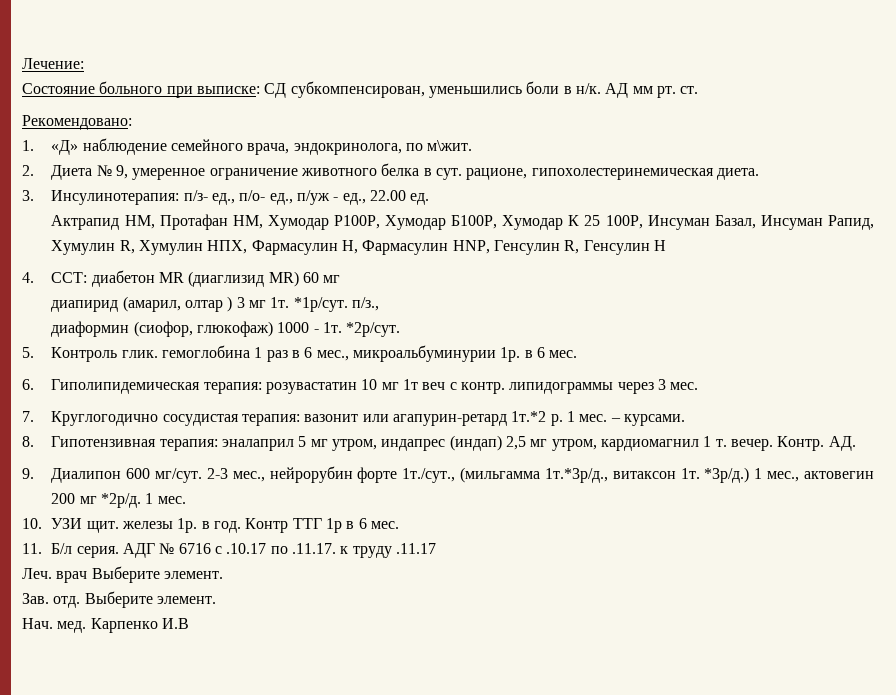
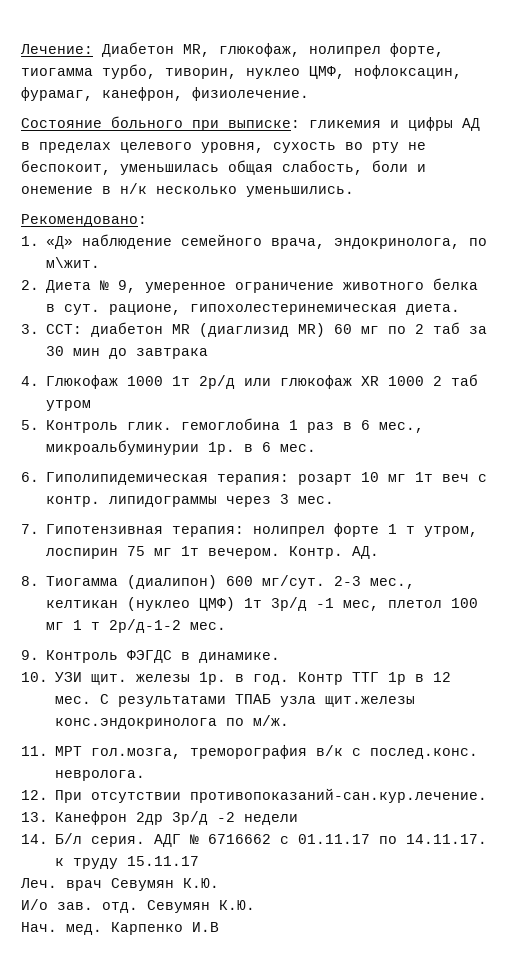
- Лечение:
- Состояние больного при выписке: СД субкомпенсирован, уменьшились боли в н/к. АД мм рт. ст.
+ Лечение: Диабетон MR, глюкофаж, нолипрел форте, тиогамма турбо, тиворин, нуклео ЦМФ, нофлоксацин, фурамаг, канефрон, физиолечение.
+ Состояние больного при выписке: гликемия и цифры АД в пределах целевого уровня, сухость во рту не беспокоит, уменьшилась общая слабость, боли и онемение в н/к несколько уменьшились.
- 3. Инсулинотерапия: п/з- ед., п/о- ед., п/уж - ед., 22.00 ед.
- Актрапид НМ, Протафан НМ, Хумодар Р100Р, Хумодар Б100Р, Хумодар К 25 100Р, Инсуман Базал, Инсуман Рапид, Хумулин R, Хумулин НПХ, Фармасулин Н, Фармасулин НNР, Генсулин R, Генсулин Н
- 4. ССТ: диабетон МR (диаглизид МR) 60 мг
- диапирид (амарил, олтар ) 3 мг 1т. *1р/сут. п/з.,
- диаформин (сиофор, глюкофаж) 1000 - 1т. *2р/сут.
+ 3. ССТ: диабетон МR (диаглизид МR) 60 мг по 2 таб за 30 мин до завтрака
+ 4. Глюкофаж 1000 1т 2р/д или глюкофаж ХR 1000 2 таб утром
- 6. Гиполипидемическая терапия: розувастатин 10 мг 1т веч с контр. липидограммы через 3 мес.
+ 6. Гиполипидемическая терапия: розарт 10 мг 1т веч с контр. липидограммы через 3 мес.
- 7. Круглогодично сосудистая терапия: вазонит или агапурин-ретард 1т.*2 р. 1 мес. – курсами.
- 8. Гипотензивная терапия: эналаприл 5 мг утром, индапрес (индап) 2,5 мг утром, кардиомагнил 1 т. вечер.
+ 7. Гипотензивная терапия: нолипрел форте 1 т утром, лоспирин 75 мг 1т вечером.
- 9. Диалипон 600 мг/сут.
+ 8. Тиогамма (диалипон) 600 мг/сут.
- 2-3 мес., нейрорубин форте 1т./сут., (мильгамма 1т.*3р/д., витаксон 1т. *3р/д.) 1 мес., актовегин 200 мг *2р/д. 1 мес.
+ 2-3 мес., келтикан (нуклео ЦМФ) 1т 3р/д -1 мес, плетол 100 мг 1 т 2р/д-1-2 мес.
+ 9. Контроль ФЭГДС в динамике.
- Контр ТТГ 1р в 6 мес.
- 11. Б/л серия. АДГ № 6716 с .10.17 по .11.17. к труду .11.17
+ Контр ТТГ 1р в 12 мес. С результатами ТПАБ узла щит.железы конс.эндокринолога по м/ж.
+ 11. МРТ гол.мозга, треморография в/к с послед.конс. невролога.
+ 12. При отсутствии противопоказаний-сан.кур.лечение.
+ 13. Канефрон 2др 3р/д -2 недели
+ 14. Б/л серия. АДГ № 6716662 с 01.11.17 по 14.11.17. к труду 15.11.17
- Леч. врач Выберите элемент.
- Зав. отд. Выберите элемент.
+ Леч. врач Севумян К.Ю.
+ И/о зав. отд. Севумян К.Ю.

